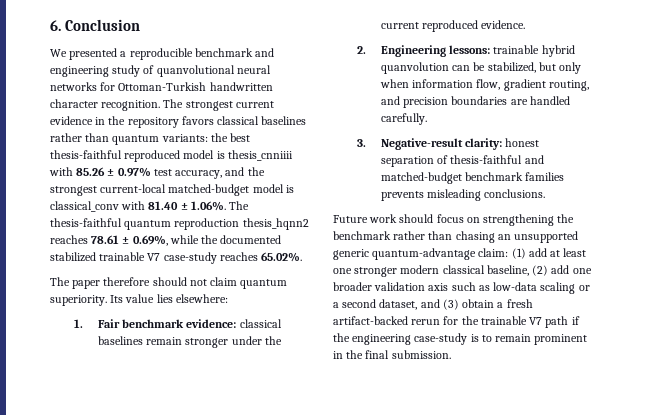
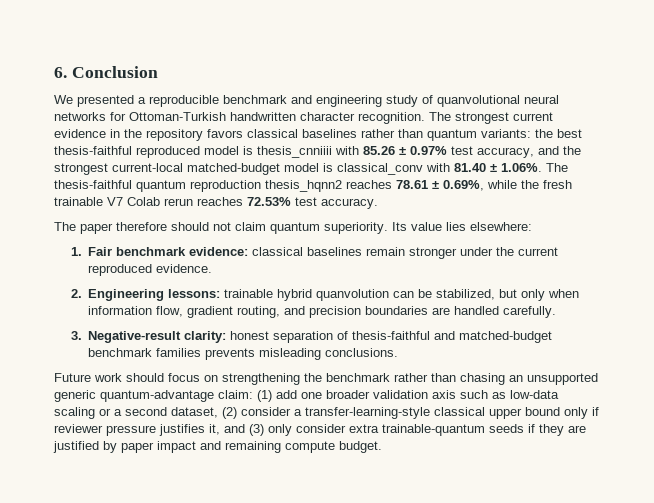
- The strongest current evidence in the repository favors classical baselines rather than quantum variants: the best thesis-faithful reproduced model is thesis_cnniiii with 85.26 ± 0.97% test accuracy, and the strongest current-local matched-budget model is classical_conv with 81.40 ± 1.06%. The thesis-faithful quantum reproduction thesis_hqnn2 reaches 78.61 ± 0.69%, while the documented stabilized trainable V7 case-study reaches 65.02%.
+ The strongest current evidence in the repository favors classical baselines rather than quantum variants: the best thesis-faithful reproduced model is thesis_cnniiii with 85.26 ± 0.97% test accuracy, and the strongest current-local matched-budget model is classical_conv with 81.40 ± 1.06%. The thesis-faithful quantum reproduction thesis_hqnn2 reaches 78.61 ± 0.69%, while the fresh trainable V7 Colab rerun reaches 72.53% test accuracy.
- Future work should focus on strengthening the benchmark rather than chasing an unsupported generic quantum-advantage claim: (1) add at least one stronger modern classical baseline, (2) add one broader validation axis such as low-data scaling or a second dataset, and (3) obtain a fresh artifact-backed rerun for the trainable V7 path if the engineering case-study is to remain prominent in the final submission.
+ Future work should focus on strengthening the benchmark rather than chasing an unsupported generic quantum-advantage claim: (1) add one broader validation axis such as low-data scaling or a second dataset, (2) consider a transfer-learning-style classical upper bound only if reviewer pressure justifies it, and (3) only consider extra trainable-quantum seeds if they are justified by paper impact and remaining compute budget.

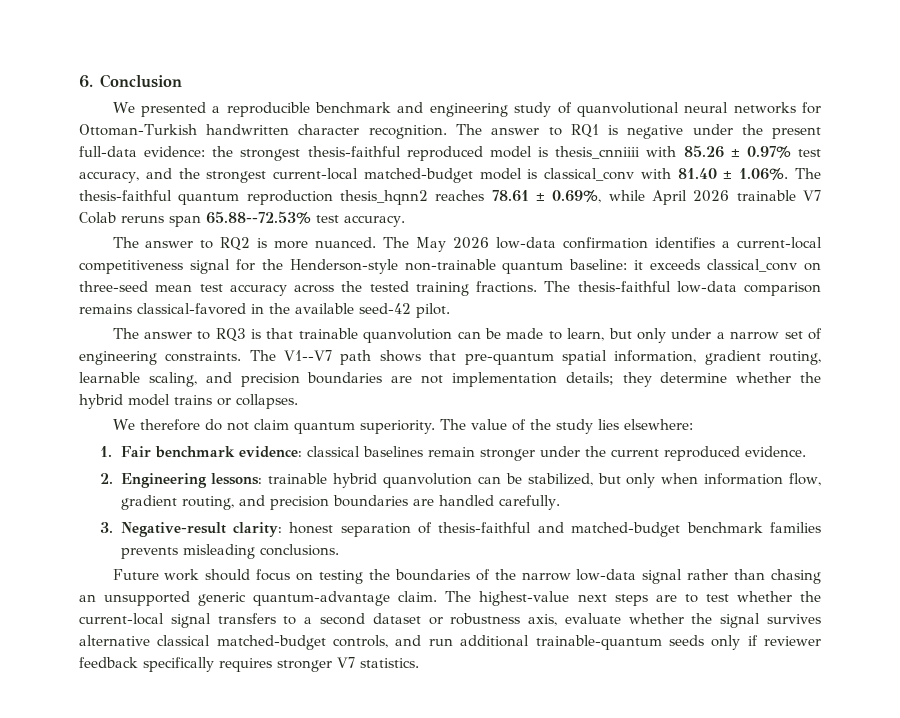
- The strongest current evidence in the repository favors classical baselines rather than quantum variants: the best thesis-faithful reproduced model is thesis_cnniiii with 85.26 ± 0.97% test accuracy, and the strongest current-local matched-budget model is classical_conv with 81.40 ± 1.06%. The thesis-faithful quantum reproduction thesis_hqnn2 reaches 78.61 ± 0.69%, while the fresh trainable V7 Colab rerun reaches 72.53% test accuracy.
+ The answer to RQ1 is negative under the present full-data evidence: the strongest thesis-faithful reproduced model is thesis_cnniiii with 85.26 ± 0.97% test accuracy, and the strongest current-local matched-budget model is classical_conv with 81.40 ± 1.06%. The thesis-faithful quantum reproduction thesis_hqnn2 reaches 78.61 ± 0.69%, while April 2026 trainable V7 Colab reruns span 65.88--72.53% test accuracy.
- The paper therefore should not claim quantum superiority. Its value lies elsewhere:
+ The answer to RQ2 is more nuanced. The May 2026 low-data confirmation identifies a current-local competitiveness signal for the Henderson-style non-trainable quantum baseline: it exceeds classical_conv on three-seed mean test accuracy across the tested training fractions. The thesis-faithful low-data comparison remains classical-favored in the available seed-42 pilot.
+ The answer to RQ3 is that trainable quanvolution can be made to learn, but only under a narrow set of engineering constraints. The V1--V7 path shows that pre-quantum spatial information, gradient routing, learnable scaling, and precision boundaries are not implementation details; they determine whether the hybrid model trains or collapses.
+ We therefore do not claim quantum superiority. The value of the study lies elsewhere:
- Future work should focus on strengthening the benchmark rather than chasing an unsupported generic quantum-advantage claim: (1) add one broader validation axis such as low-data scaling or a second dataset, (2) consider a transfer-learning-style classical upper bound only if reviewer pressure justifies it, and (3) only consider extra trainable-quantum seeds if they are justified by paper impact and remaining compute budget.
+ Future work should focus on testing the boundaries of the narrow low-data signal rather than chasing an unsupported generic quantum-advantage claim. The highest-value next steps are to test whether the current-local signal transfers to a second dataset or robustness axis, evaluate whether the signal survives alternative classical matched-budget controls, and run additional trainable-quantum seeds only if reviewer feedback specifically requires stronger V7 statistics.

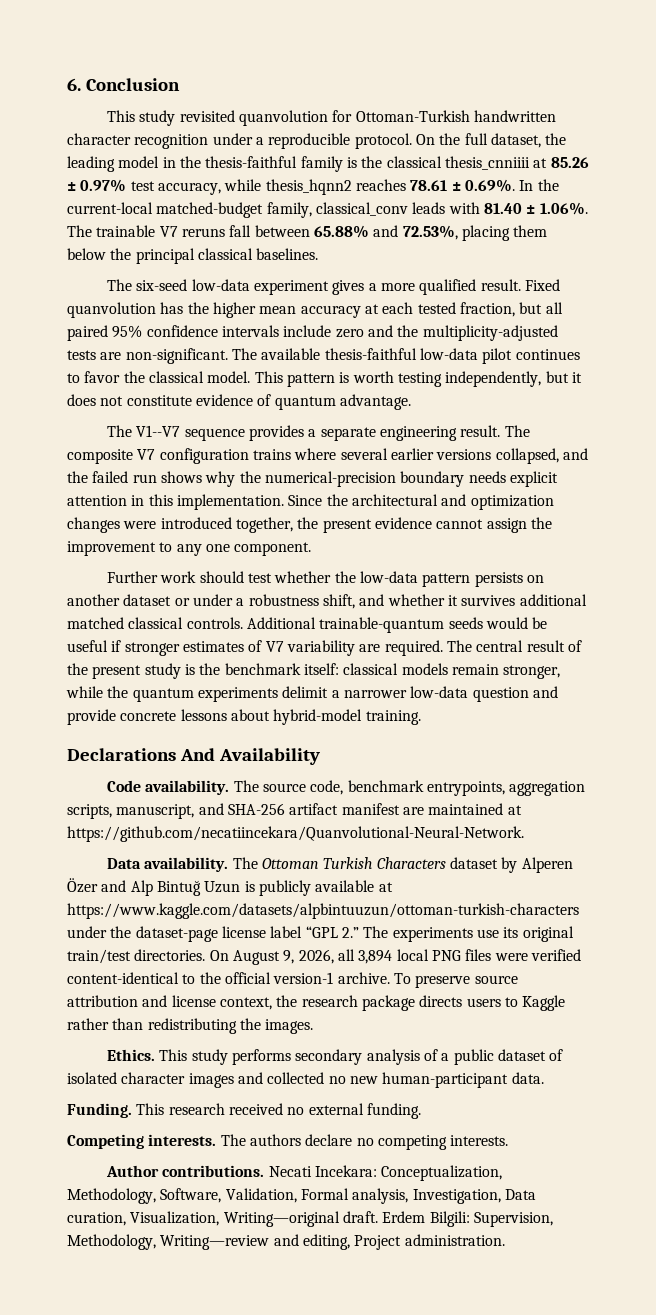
- We presented a reproducible benchmark and engineering study of quanvolutional neural networks for Ottoman-Turkish handwritten character recognition. The answer to RQ1 is negative under the present full-data evidence: the strongest thesis-faithful reproduced model is thesis_cnniiii with 85.26 ± 0.97% test accuracy, and the strongest current-local matched-budget model is classical_conv with 81.40 ± 1.06%. The thesis-faithful quantum reproduction thesis_hqnn2 reaches 78.61 ± 0.69%, while April 2026 trainable V7 Colab reruns span 65.88--72.53% test accuracy.
- The answer to RQ2 is more nuanced. The May 2026 low-data confirmation identifies a current-local competitiveness signal for the Henderson-style non-trainable quantum baseline: it exceeds classical_conv on three-seed mean test accuracy across the tested training fractions. The thesis-faithful low-data comparison remains classical-favored in the available seed-42 pilot.
- The answer to RQ3 is that trainable quanvolution can be made to learn, but only under a narrow set of engineering constraints. The V1--V7 path shows that pre-quantum spatial information, gradient routing, learnable scaling, and precision boundaries are not implementation details; they determine whether the hybrid model trains or collapses.
- We therefore do not claim quantum superiority. The value of the study lies elsewhere:
- 1. Fair benchmark evidence: classical baselines remain stronger under the current reproduced evidence.
- 2. Engineering lessons: trainable hybrid quanvolution can be stabilized, but only when information flow, gradient routing, and precision boundaries are handled carefully.
- 3. Negative-result clarity: honest separation of thesis-faithful and matched-budget benchmark families prevents misleading conclusions.
- Future work should focus on testing the boundaries of the narrow low-data signal rather than chasing an unsupported generic quantum-advantage claim. The highest-value next steps are to test whether the current-local signal transfers to a second dataset or robustness axis, evaluate whether the signal survives alternative classical matched-budget controls, and run additional trainable-quantum seeds only if reviewer feedback specifically requires stronger V7 statistics.
+ This study revisited quanvolution for Ottoman-Turkish handwritten character recognition under a reproducible protocol. On the full dataset, the leading model in the thesis-faithful family is the classical thesis_cnniiii at 85.26 ± 0.97% test accuracy, while thesis_hqnn2 reaches 78.61 ± 0.69%. In the current-local matched-budget family, classical_conv leads with 81.40 ± 1.06%. The trainable V7 reruns fall between 65.88% and 72.53%, placing them below the principal classical baselines.
+ The six-seed low-data experiment gives a more qualified result. Fixed quanvolution has the higher mean accuracy at each tested fraction, but all paired 95% confidence intervals include zero and the multiplicity-adjusted tests are non-significant. The available thesis-faithful low-data pilot continues to favor the classical model. This pattern is worth testing independently, but it does not constitute evidence of quantum advantage.
+ The V1--V7 sequence provides a separate engineering result. The composite V7 configuration trains where several earlier versions collapsed, and the failed run shows why the numerical-precision boundary needs explicit attention in this implementation. Since the architectural and optimization changes were introduced together, the present evidence cannot assign the improvement to any one component.
+ Further work should test whether the low-data pattern persists on another dataset or under a robustness shift, and whether it survives additional matched classical controls. Additional trainable-quantum seeds would be useful if stronger estimates of V7 variability are required. The central result of the present study is the benchmark itself: classical models remain stronger, while the quantum experiments delimit a narrower low-data question and provide concrete lessons about hybrid-model training.
+ Declarations And Availability
+ Code availability. The source code, benchmark entrypoints, aggregation scripts, manuscript, and SHA-256 artifact manifest are maintained at https://github.com/necatiincekara/Quanvolutional-Neural-Network.
+ Data availability. The Ottoman Turkish Characters dataset by Alperen Özer and Alp Bintuğ Uzun is publicly available at https://www.kaggle.com/datasets/alpbintuuzun/ottoman-turkish-characters under the dataset-page license label “GPL 2.” The experiments use its original train/test directories. On August 9, 2026, all 3,894 local PNG files were verified content-identical to the official version-1 archive. To preserve source attribution and license context, the research package directs users to Kaggle rather than redistributing the images.
+ Ethics. This study performs secondary analysis of a public dataset of isolated character images and collected no new human-participant data.
+ Funding. This research received no external funding.
+ Competing interests. The authors declare no competing interests.
+ Author contributions. Necati Incekara: Conceptualization, Methodology, Software, Validation, Formal analysis, Investigation, Data curation, Visualization, Writing—original draft. Erdem Bilgili: Supervision, Methodology, Writing—review and editing, Project administration.

